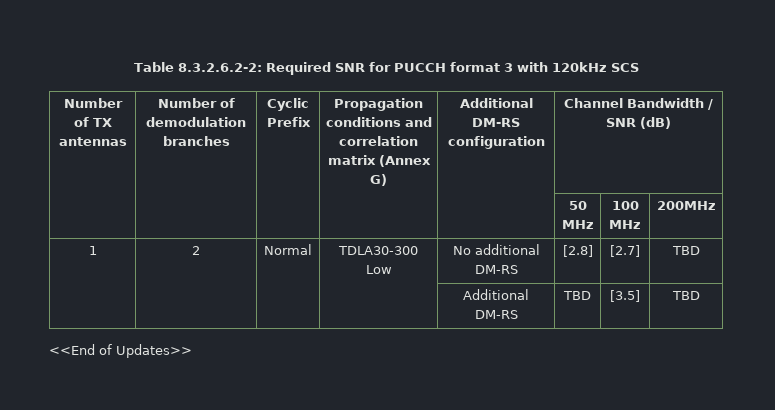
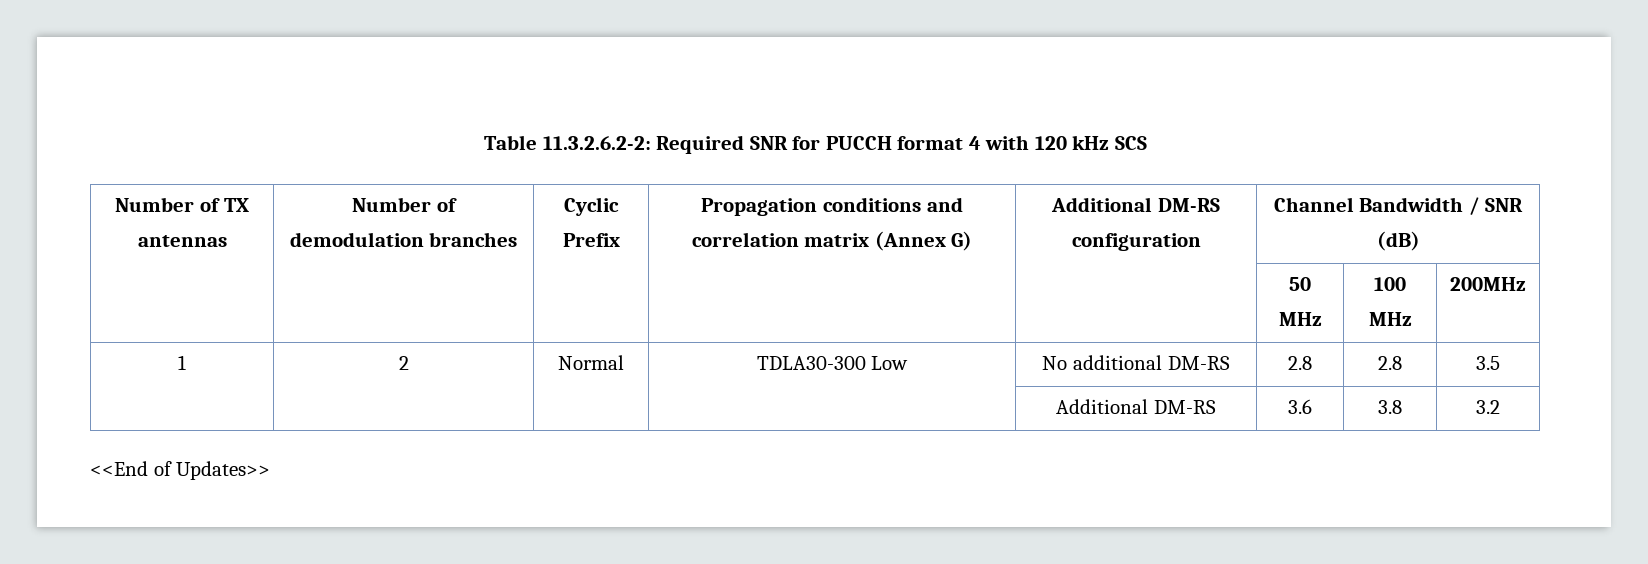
- Table 8.3.2.6.2-2: Required SNR for PUCCH format 3 with 120kHz SCS
+ Table 11.3.2.6.2-2: Required SNR for PUCCH format 4 with 120 kHz SCS
- 1 | 2 | Normal | TDLA30-300 Low | No additional DM-RS | [2.8] | [2.7] | TBD
+ 1 | 2 | Normal | TDLA30-300 Low | No additional DM-RS | 2.8 | 2.8 | 3.5
- | | | | Additional DM-RS | TBD | [3.5] | TBD
+ | | | | Additional DM-RS | 3.6 | 3.8 | 3.2

